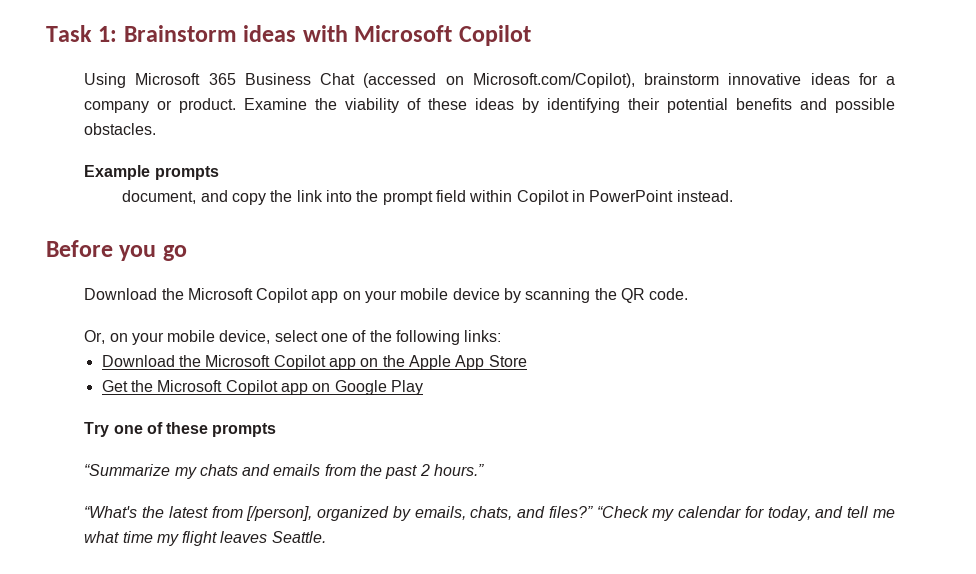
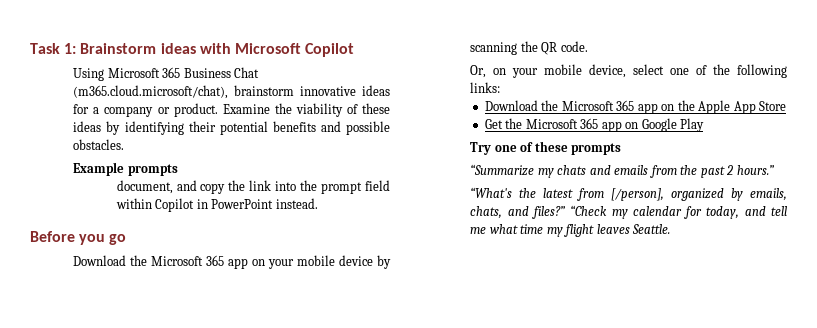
- Using Microsoft 365 Business Chat (accessed on Microsoft.com/Copilot), brainstorm innovative ideas for a company or product.
+ Using Microsoft 365 Business Chat (m365.cloud.microsoft/chat), brainstorm innovative ideas for a company or product.
- Download the Microsoft Copilot app on your mobile device by scanning the QR code.
+ Download the Microsoft 365 app on your mobile device by scanning the QR code.
- Download the Microsoft Copilot app on the Apple App Store
+ Download the Microsoft 365 app on the Apple App Store
- Get the Microsoft Copilot app on Google Play
+ Get the Microsoft 365 app on Google Play

